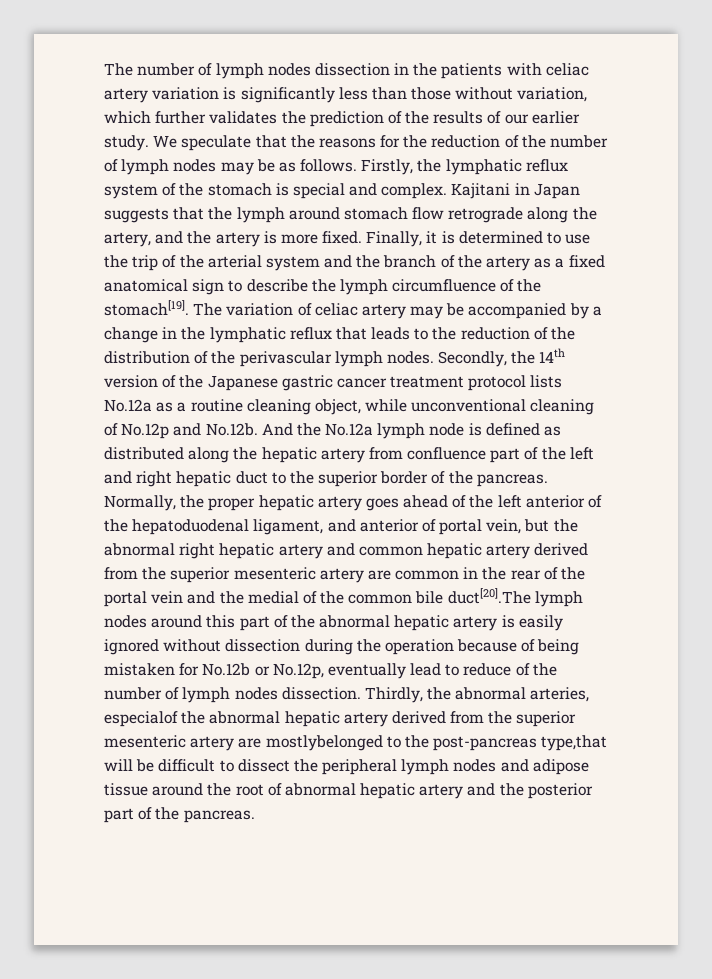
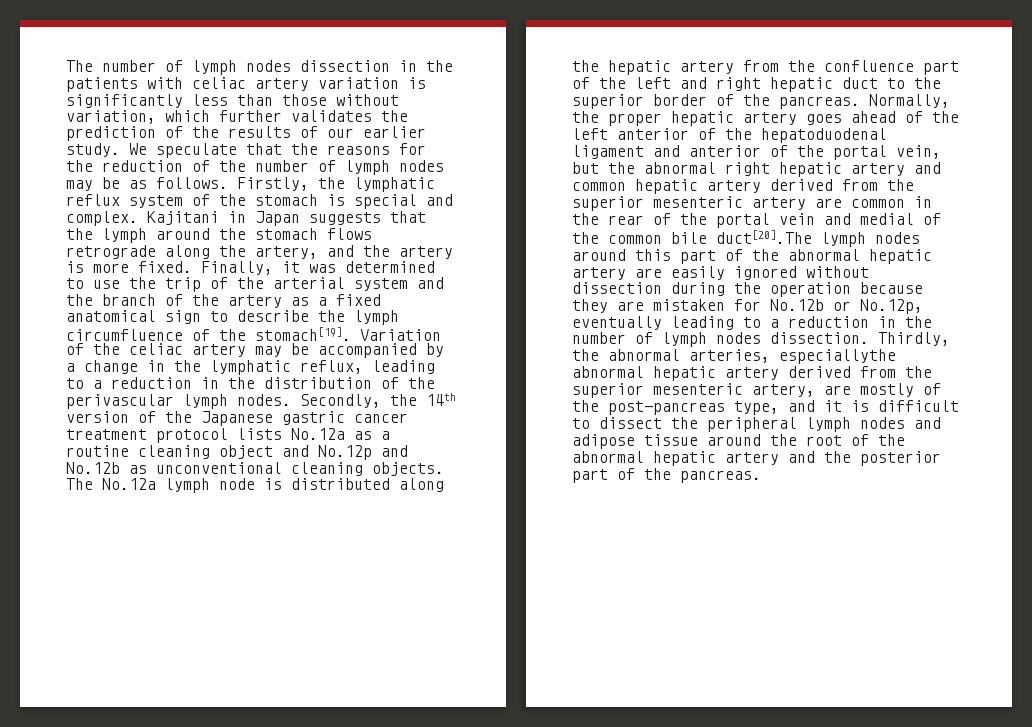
- Kajitani in Japan suggests that the lymph around stomach flow retrograde along the artery, and the artery is more fixed.
+ Kajitani in Japan suggests that the lymph around the stomach flows retrograde along the artery, and the artery is more fixed.
- Finally, it is determined to use the trip of the arterial system and the branch of the artery as a fixed anatomical sign to describe the lymph circumfluence of the stomach[19].
+ Finally, it was determined to use the trip of the arterial system and the branch of the artery as a fixed anatomical sign to describe the lymph circumfluence of the stomach[19].
- The variation of celiac artery may be accompanied by a change in the lymphatic reflux that leads to the reduction of the distribution of the perivascular lymph nodes.
+ Variation of the celiac artery may be accompanied by a change in the lymphatic reflux, leading to a reduction in the distribution of the perivascular lymph nodes.
- Secondly, the 14th version of the Japanese gastric cancer treatment protocol lists No.12a as a routine cleaning object, while unconventional cleaning of No.12p and No.12b. And the No.12a lymph node is defined as distributed along the hepatic artery from confluence part of the left and right hepatic duct to the superior border of the pancreas.
+ Secondly, the 14th version of the Japanese gastric cancer treatment protocol lists No.12a as a routine cleaning object and No.12p and No.12b as unconventional cleaning objects. The No.12a lymph node is distributed along the hepatic artery from the confluence part of the left and right hepatic duct to the superior border of the pancreas.
- Normally, the proper hepatic artery goes ahead of the left anterior of the hepatoduodenal ligament, and anterior of portal vein, but the abnormal right hepatic artery and common hepatic artery derived from the superior mesenteric artery are common in the rear of the portal vein and the medial of the common bile duct[20].The lymph nodes around this part of the abnormal hepatic artery is easily ignored without dissection during the operation because of being mistaken for No.12b or No.12p, eventually lead to reduce of the number of lymph nodes dissection.
+ Normally, the proper hepatic artery goes ahead of the left anterior of the hepatoduodenal ligament and anterior of the portal vein, but the abnormal right hepatic artery and common hepatic artery derived from the superior mesenteric artery are common in the rear of the portal vein and medial of the common bile duct[20].The lymph nodes around this part of the abnormal hepatic artery are easily ignored without dissection during the operation because they are mistaken for No.12b or No.12p, eventually leading to a reduction in the number of lymph nodes dissection.
- Thirdly, the abnormal arteries, especialof the abnormal hepatic artery derived from the superior mesenteric artery are mostlybelonged to the post-pancreas type,that will be difficult to dissect the peripheral lymph nodes and adipose tissue around the root of abnormal hepatic artery and the posterior part of the pancreas.
+ Thirdly, the abnormal arteries, especiallythe abnormal hepatic artery derived from the superior mesenteric artery, are mostly of the post-pancreas type, and it is difficult to dissect the peripheral lymph nodes and adipose tissue around the root of the abnormal hepatic artery and the posterior part of the pancreas.

